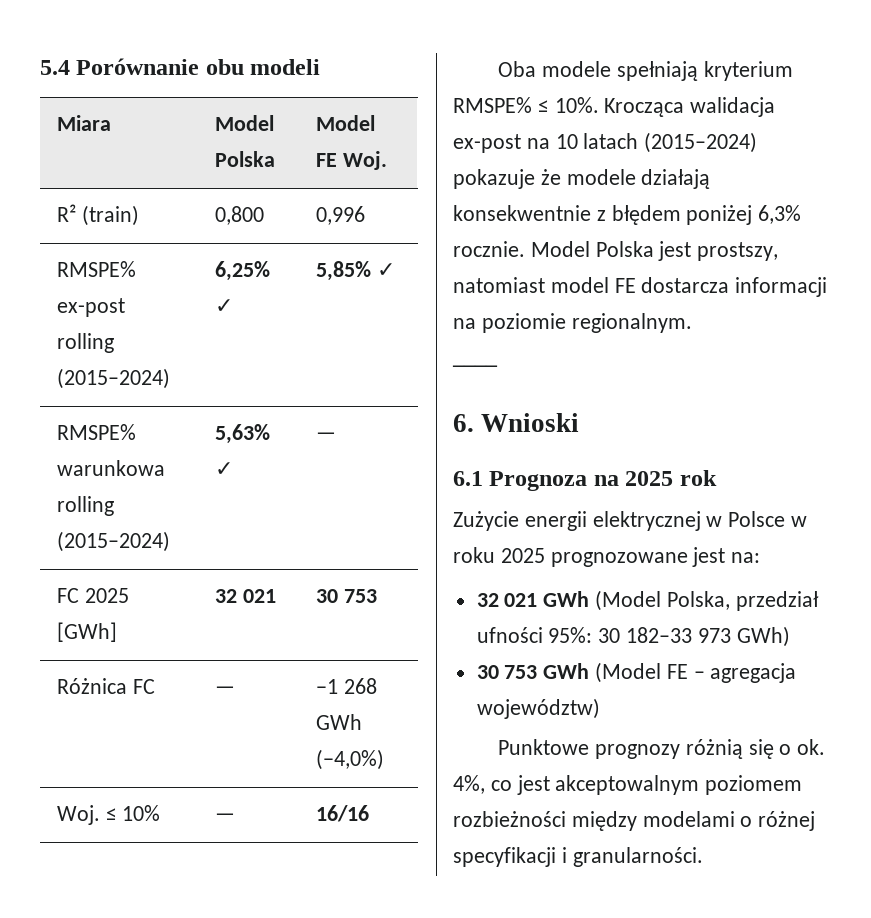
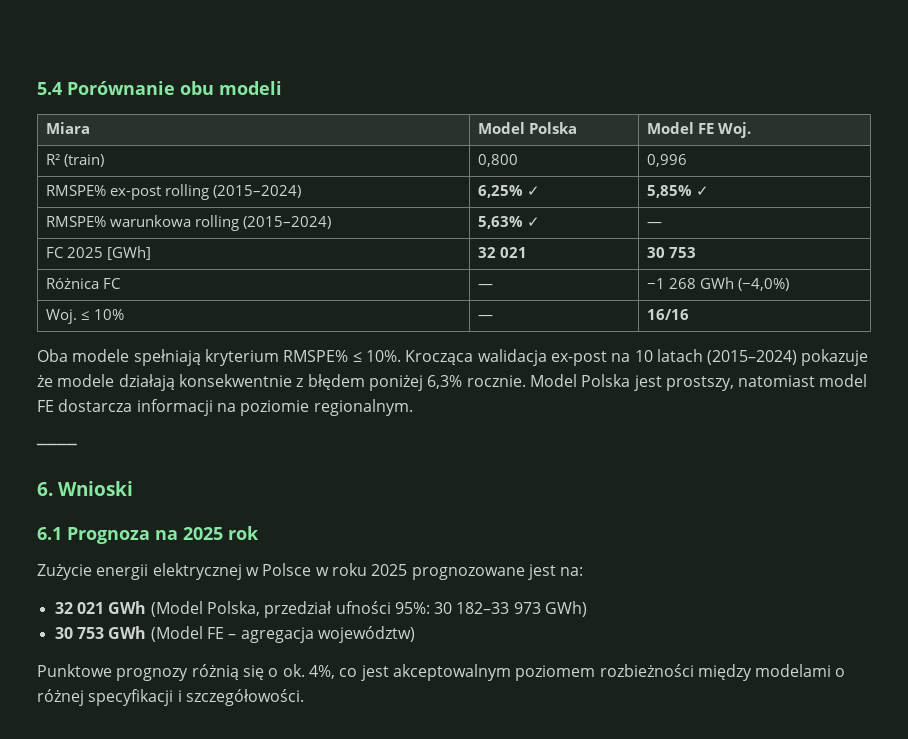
- 4%, co jest akceptowalnym poziomem rozbieżności między modelami o różnej specyfikacji i granularności.
+ 4%, co jest akceptowalnym poziomem rozbieżności między modelami o różnej specyfikacji i szczegółowości.

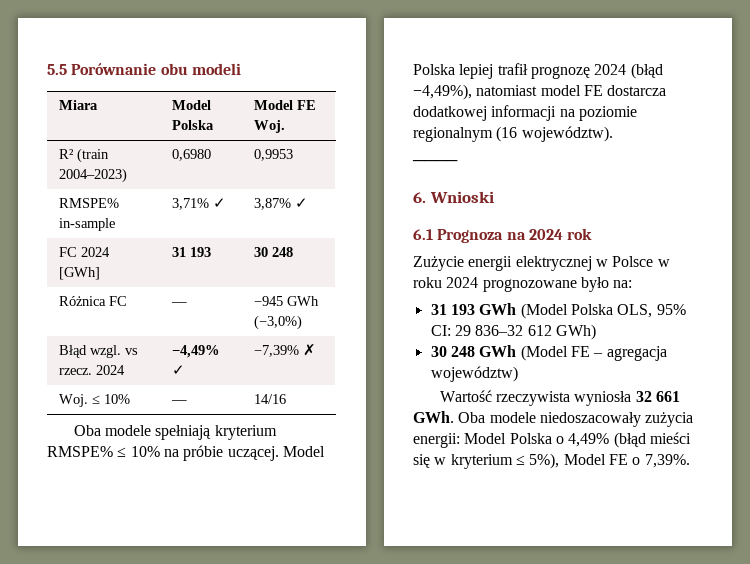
- 5.4 Porównanie obu modeli
+ 5.5 Porównanie obu modeli
- R² (train) | 0,800 | 0,996
- RMSPE% ex-post rolling (2015–2024) | 6,25% ✓ | 5,85% ✓
- RMSPE% warunkowa rolling (2015–2024) | 5,63% ✓ | —
- FC 2025 [GWh] | 32 021 | 30 753
+ R² (train 2004–2023) | 0,6980 | 0,9953
+ RMSPE% in-sample | 3,71% ✓ | 3,87% ✓
+ FC 2024 [GWh] | 31 193 | 30 248
- Różnica FC | — | −1 268 GWh (−4,0%)
+ Różnica FC | — | −945 GWh (−3,0%)
+ Błąd wzgl. vs rzecz. 2024 | −4,49% ✓ | −7,39% ✗
- Woj. ≤ 10% | — | 16/16
+ Woj. ≤ 10% | — | 14/16
- Oba modele spełniają kryterium RMSPE% ≤ 10%. Krocząca walidacja ex-post na 10 latach (2015–2024) pokazuje że modele działają konsekwentnie z błędem poniżej 6,3% rocznie. Model Polska jest prostszy, natomiast model FE dostarcza informacji na poziomie regionalnym.
+ Oba modele spełniają kryterium RMSPE% ≤ 10% na próbie uczącej. Model Polska lepiej trafił prognozę 2024 (błąd −4,49%), natomiast model FE dostarcza dodatkowej informacji na poziomie regionalnym (16 województw).
- 6.1 Prognoza na 2025 rok
+ 6.1 Prognoza na 2024 rok
- Zużycie energii elektrycznej w Polsce w roku 2025 prognozowane jest na:
- 32 021 GWh (Model Polska, przedział ufności 95%: 30 182–33 973 GWh)
+ Zużycie energii elektrycznej w Polsce w roku 2024 prognozowane było na:
+ 31 193 GWh (Model Polska OLS, 95% CI: 29 836–32 612 GWh)
- 30 753 GWh (Model FE – agregacja województw)
+ 30 248 GWh (Model FE – agregacja województw)
- Punktowe prognozy różnią się o ok. 4%, co jest akceptowalnym poziomem rozbieżności między modelami o różnej specyfikacji i szczegółowości.
+ Wartość rzeczywista wyniosła 32 661 GWh. Oba modele niedoszacowały zużycia energii: Model Polska o 4,49% (błąd mieści się w kryterium ≤ 5%), Model FE o 7,39%.

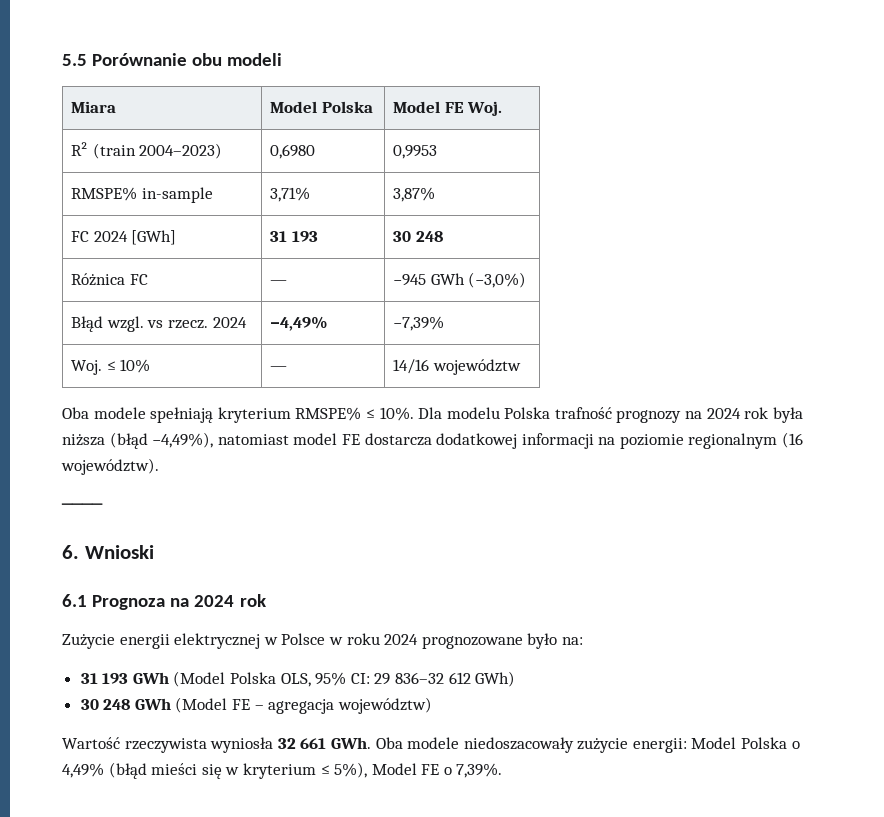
- RMSPE% in-sample | 3,71% ✓ | 3,87% ✓
+ RMSPE% in-sample | 3,71% | 3,87%
- Błąd wzgl. vs rzecz. 2024 | −4,49% ✓ | −7,39% ✗
+ Błąd wzgl. vs rzecz. 2024 | −4,49% | −7,39%
- Woj. ≤ 10% | — | 14/16
+ Woj. ≤ 10% | — | 14/16 województw
- Oba modele spełniają kryterium RMSPE% ≤ 10% na próbie uczącej. Model Polska lepiej trafił prognozę 2024 (błąd −4,49%), natomiast model FE dostarcza dodatkowej informacji na poziomie regionalnym (16 województw).
+ Oba modele spełniają kryterium RMSPE% ≤ 10%. Dla modelu Polska trafność prognozy na 2024 rok była niższa (błąd −4,49%), natomiast model FE dostarcza dodatkowej informacji na poziomie regionalnym (16 województw).
- Wartość rzeczywista wyniosła 32 661 GWh. Oba modele niedoszacowały zużycia energii: Model Polska o 4,49% (błąd mieści się w kryterium ≤ 5%), Model FE o 7,39%.
+ Wartość rzeczywista wyniosła 32 661 GWh. Oba modele niedoszacowały zużycie energii: Model Polska o 4,49% (błąd mieści się w kryterium ≤ 5%), Model FE o 7,39%.

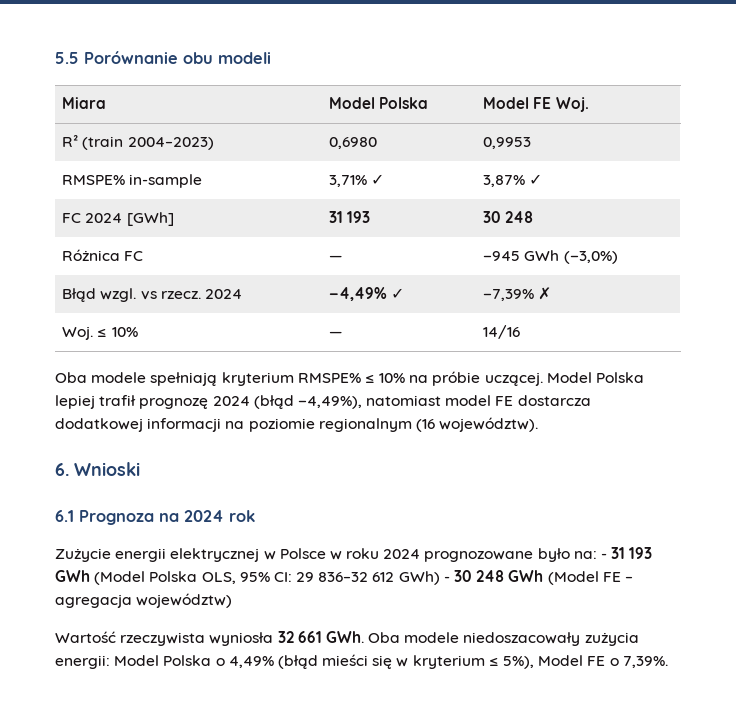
- RMSPE% in-sample | 3,71% | 3,87%
+ RMSPE% in-sample | 3,71% ✓ | 3,87% ✓
- Błąd wzgl. vs rzecz. 2024 | −4,49% | −7,39%
+ Błąd wzgl. vs rzecz. 2024 | −4,49% ✓ | −7,39% ✗
- Woj. ≤ 10% | — | 14/16 województw
+ Woj. ≤ 10% | — | 14/16
- Oba modele spełniają kryterium RMSPE% ≤ 10%. Dla modelu Polska trafność prognozy na 2024 rok była niższa (błąd −4,49%), natomiast model FE dostarcza dodatkowej informacji na poziomie regionalnym (16 województw).
+ Oba modele spełniają kryterium RMSPE% ≤ 10% na próbie uczącej. Model Polska lepiej trafił prognozę 2024 (błąd −4,49%), natomiast model FE dostarcza dodatkowej informacji na poziomie regionalnym (16 województw).
- ────
- Zużycie energii elektrycznej w Polsce w roku 2024 prognozowane było na:
- 31 193 GWh (Model Polska OLS, 95% CI: 29 836–32 612 GWh)
- 30 248 GWh (Model FE – agregacja województw)
+ Zużycie energii elektrycznej w Polsce w roku 2024 prognozowane było na: - 31 193 GWh (Model Polska OLS, 95% CI: 29 836–32 612 GWh) - 30 248 GWh (Model FE – agregacja województw)
- Wartość rzeczywista wyniosła 32 661 GWh. Oba modele niedoszacowały zużycie energii: Model Polska o 4,49% (błąd mieści się w kryterium ≤ 5%), Model FE o 7,39%.
+ Wartość rzeczywista wyniosła 32 661 GWh. Oba modele niedoszacowały zużycia energii: Model Polska o 4,49% (błąd mieści się w kryterium ≤ 5%), Model FE o 7,39%.

